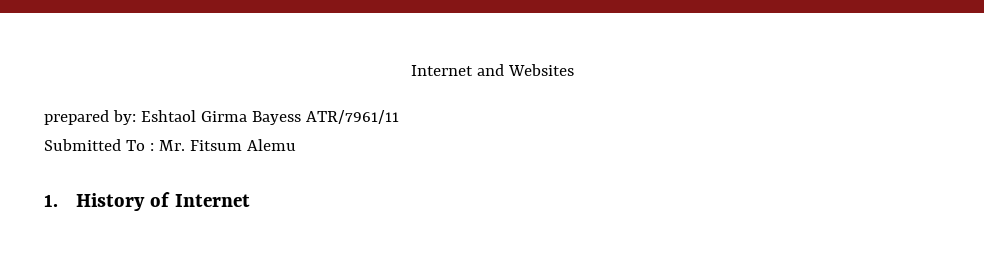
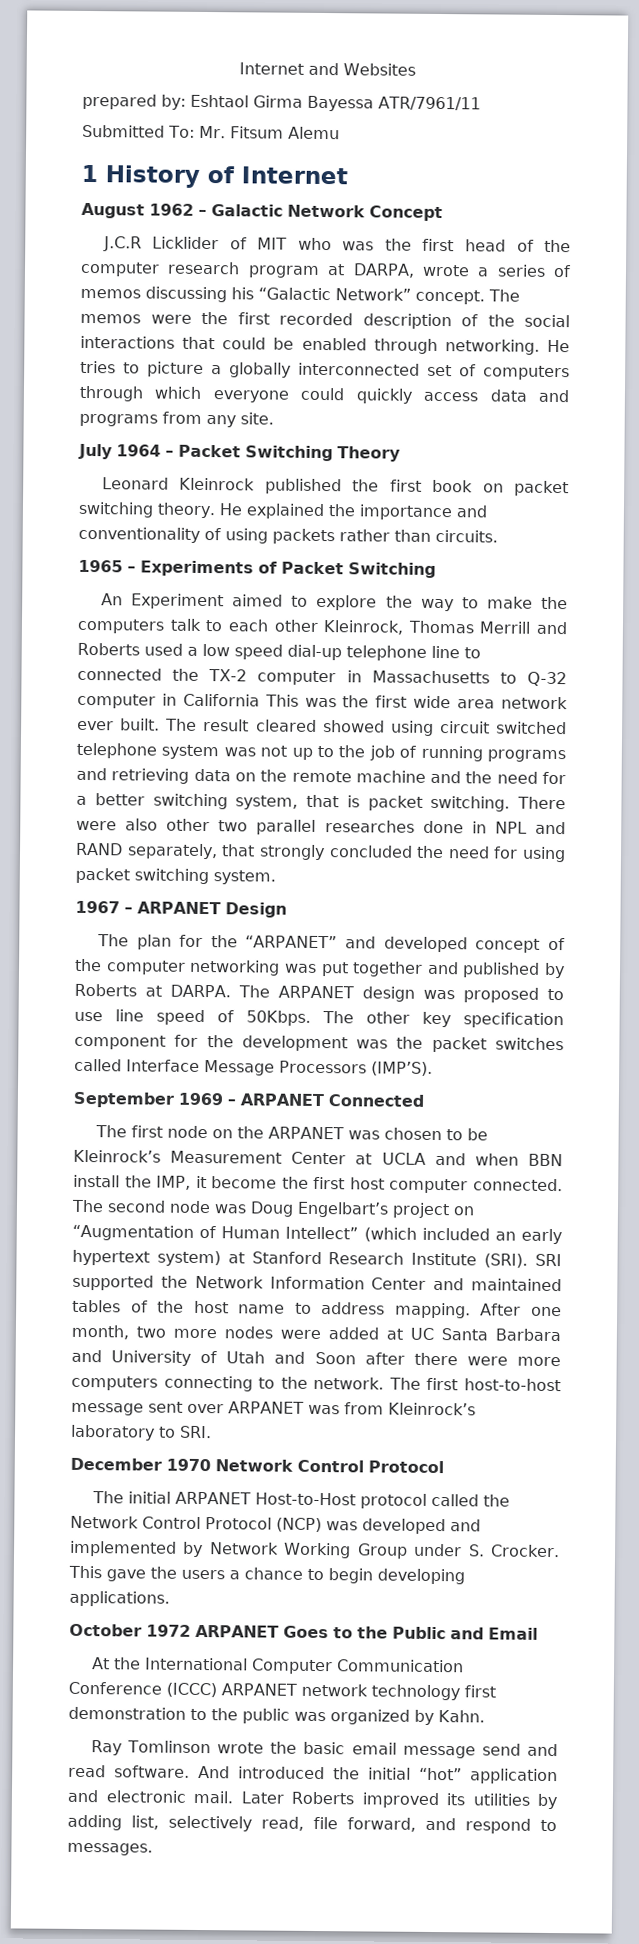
- prepared by: Eshtaol Girma Bayess ATR/7961/11
+ prepared by: Eshtaol Girma Bayessa ATR/7961/11
- Submitted To : Mr. Fitsum Alemu
+ Submitted To: Mr. Fitsum Alemu
- 1. History of Internet
+ 1 History of Internet
+ August 1962 – Galactic Network Concept
+ J.C.R Licklider of MIT who was the first head of the computer research program at DARPA, wrote a series of memos discussing his “Galactic Network” concept. The memos were the first recorded description of the social interactions that could be enabled through networking. He tries to picture a globally interconnected set of computers through which everyone could quickly access data and programs from any site.
+ July 1964 – Packet Switching Theory
+ Leonard Kleinrock published the first book on packet switching theory. He explained the importance and conventionality of using packets rather than circuits.
+ 1965 – Experiments of Packet Switching
+ An Experiment aimed to explore the way to make the computers talk to each other Kleinrock, Thomas Merrill and Roberts used a low speed dial-up telephone line to connected the TX-2 computer in Massachusetts to Q-32 computer in California This was the first wide area network ever built. The result cleared showed using circuit switched telephone system was not up to the job of running programs and retrieving data on the remote machine and the need for a better switching system, that is packet switching. There were also other two parallel researches done in NPL and RAND separately, that strongly concluded the need for using packet switching system.
+ 1967 – ARPANET Design
+ The plan for the “ARPANET” and developed concept of the computer networking was put together and published by Roberts at DARPA. The ARPANET design was proposed to use line speed of 50Kbps. The other key specification component for the development was the packet switches called Interface Message Processors (IMP’S).
+ September 1969 – ARPANET Connected
+ The first node on the ARPANET was chosen to be Kleinrock’s Measurement Center at UCLA and when BBN install the IMP, it become the first host computer connected. The second node was Doug Engelbart’s project on “Augmentation of Human Intellect” (which included an early hypertext system) at Stanford Research Institute (SRI). SRI supported the Network Information Center and maintained tables of the host name to address mapping. After one month, two more nodes were added at UC Santa Barbara and University of Utah and Soon after there were more computers connecting to the network. The first host-to-host message sent over ARPANET was from Kleinrock’s laboratory to SRI.
+ December 1970 Network Control Protocol
+ The initial ARPANET Host-to-Host protocol called the Network Control Protocol (NCP) was developed and implemented by Network Working Group under S. Crocker. This gave the users a chance to begin developing applications.
+ October 1972 ARPANET Goes to the Public and Email
+ At the International Computer Communication Conference (ICCC) ARPANET network technology first demonstration to the public was organized by Kahn.
+ Ray Tomlinson wrote the basic email message send and read software. And introduced the initial “hot” application and electronic mail. Later Roberts improved its utilities by adding list, selectively read, file forward, and respond to messages.

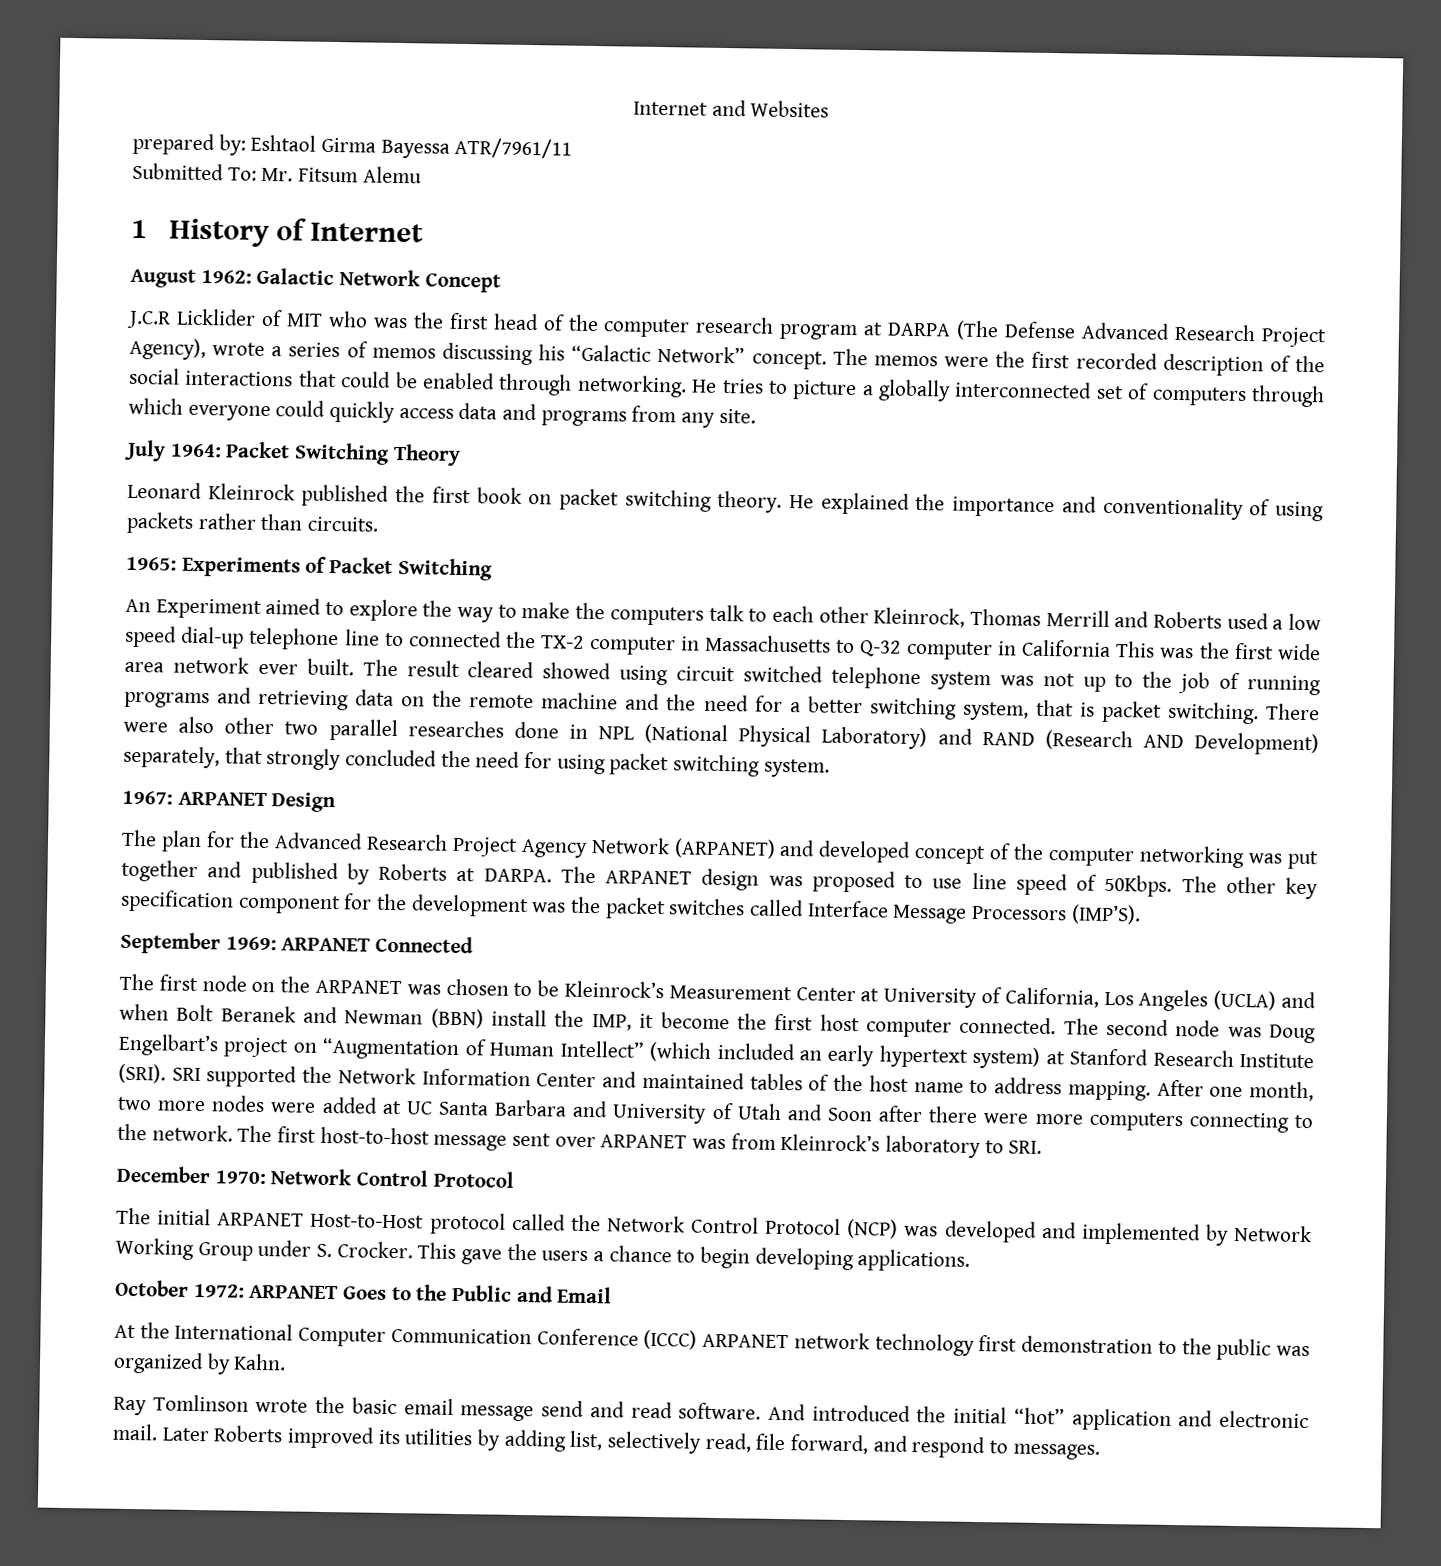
- August 1962 – Galactic Network Concept
+ August 1962: Galactic Network Concept
- J.C.R Licklider of MIT who was the first head of the computer research program at DARPA, wrote a series of memos discussing his “Galactic Network” concept.
+ J.C.R Licklider of MIT who was the first head of the computer research program at DARPA (The Defense Advanced Research Project Agency), wrote a series of memos discussing his “Galactic Network” concept.
- July 1964 – Packet Switching Theory
+ July 1964: Packet Switching Theory
- 1965 – Experiments of Packet Switching
+ 1965: Experiments of Packet Switching
- There were also other two parallel researches done in NPL and RAND separately, that strongly concluded the need for using packet switching system.
+ There were also other two parallel researches done in NPL (National Physical Laboratory) and RAND (Research AND Development) separately, that strongly concluded the need for using packet switching system.
- 1967 – ARPANET Design
+ 1967: ARPANET Design
- The plan for the “ARPANET” and developed concept of the computer networking was put together and published by Roberts at DARPA.
+ The plan for the Advanced Research Project Agency Network (ARPANET) and developed concept of the computer networking was put together and published by Roberts at DARPA.
- September 1969 – ARPANET Connected
+ September 1969: ARPANET Connected
- The first node on the ARPANET was chosen to be Kleinrock’s Measurement Center at UCLA and when BBN install the IMP, it become the first host computer connected.
+ The first node on the ARPANET was chosen to be Kleinrock’s Measurement Center at University of California, Los Angeles (UCLA) and when Bolt Beranek and Newman (BBN) install the IMP, it become the first host computer connected.
- December 1970 Network Control Protocol
+ December 1970: Network Control Protocol
- October 1972 ARPANET Goes to the Public and Email
+ October 1972: ARPANET Goes to the Public and Email

